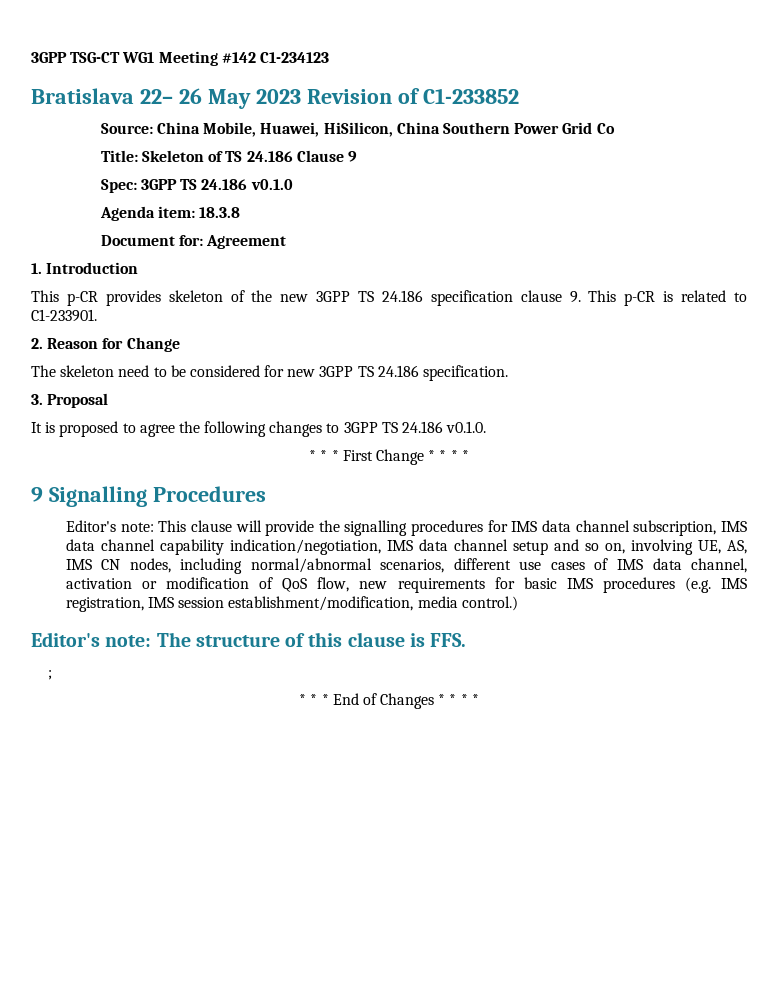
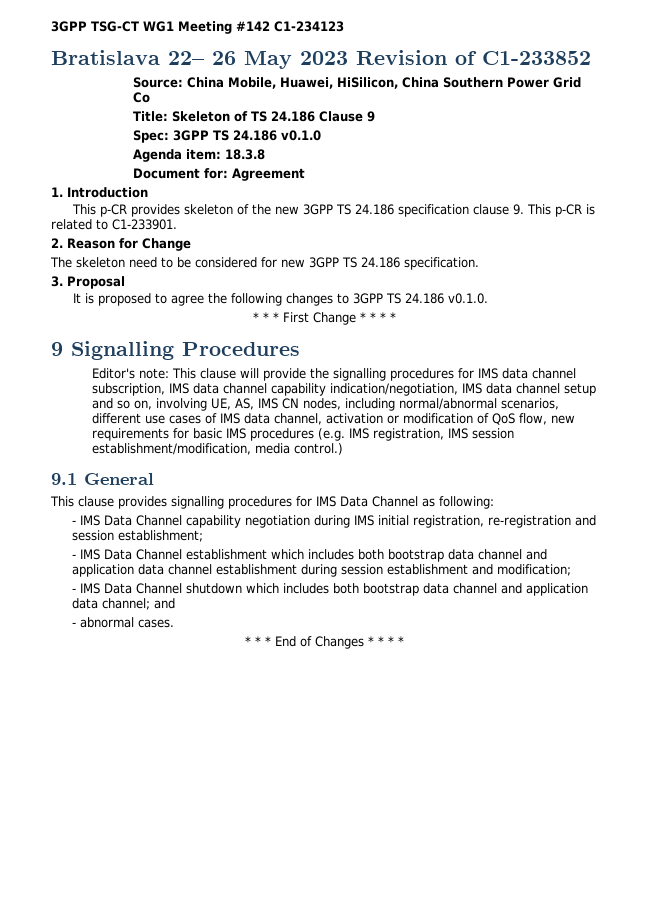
- Editor's note: The structure of this clause is FFS.
- ;
+ 9.1 General
+ This clause provides signalling procedures for IMS Data Channel as following:
+ - IMS Data Channel capability negotiation during IMS initial registration, re-registration and session establishment;
+ - IMS Data Channel establishment which includes both bootstrap data channel and application data channel establishment during session establishment and modification;
+ - IMS Data Channel shutdown which includes both bootstrap data channel and application data channel; and
+ - abnormal cases.

